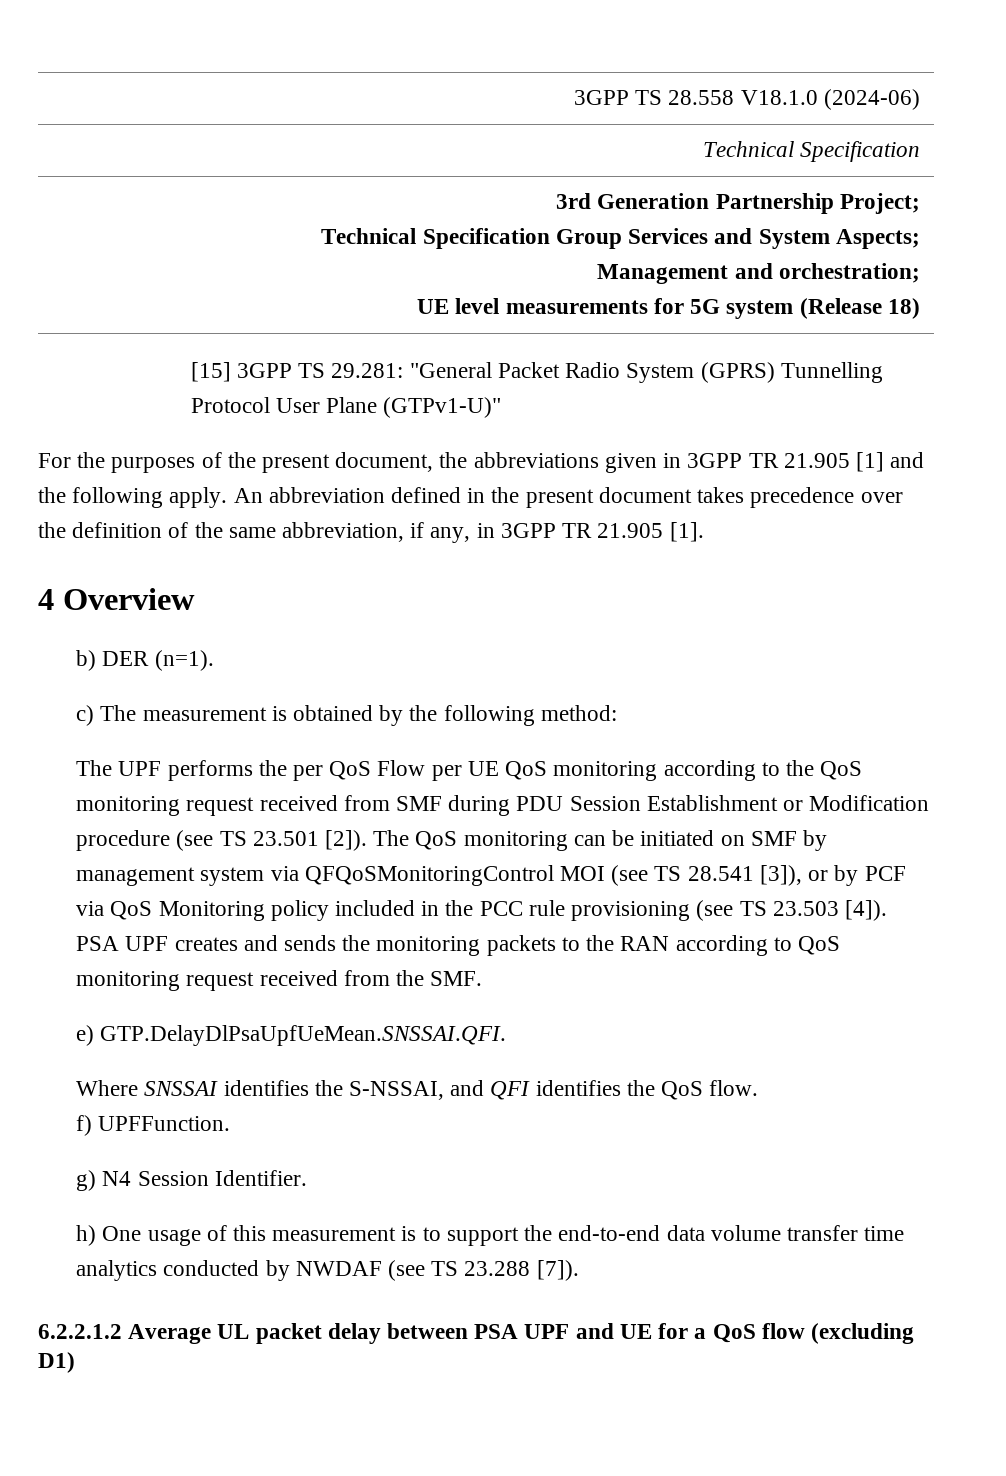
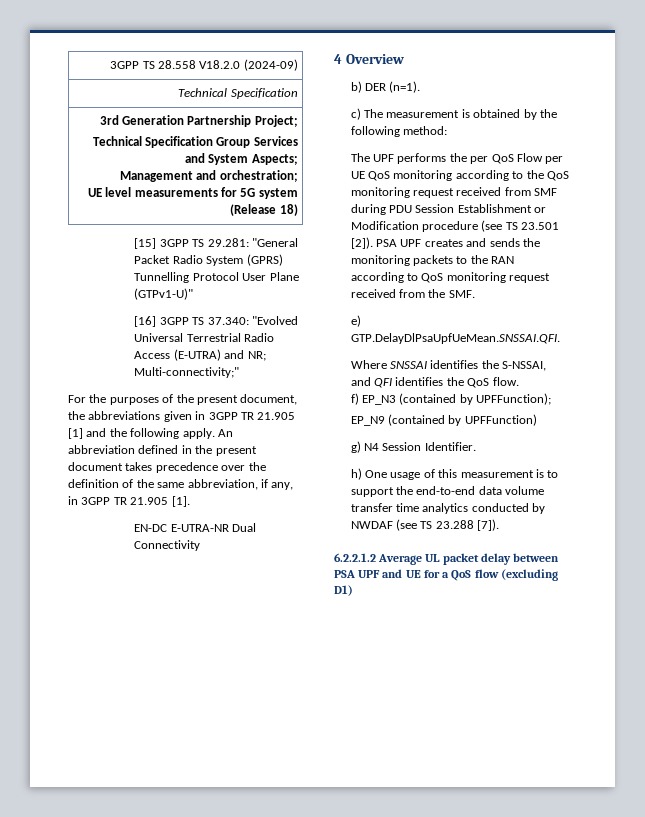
- 3GPP TS 28.558 V18.1.0 (2024-06)
+ 3GPP TS 28.558 V18.2.0 (2024-09)
+ [16] 3GPP TS 37.340: "Evolved Universal Terrestrial Radio Access (E-UTRA) and NR; Multi-connectivity;"
+ EN-DC E-UTRA-NR Dual Connectivity
- The QoS monitoring can be initiated on SMF by management system via QFQoSMonitoringControl MOI (see TS 28.541 [3]), or by PCF via QoS Monitoring policy included in the PCC rule provisioning (see TS 23.503 [4]).
- f) UPFFunction.
+ f) EP_N3 (contained by UPFFunction);
+ EP_N9 (contained by UPFFunction)

